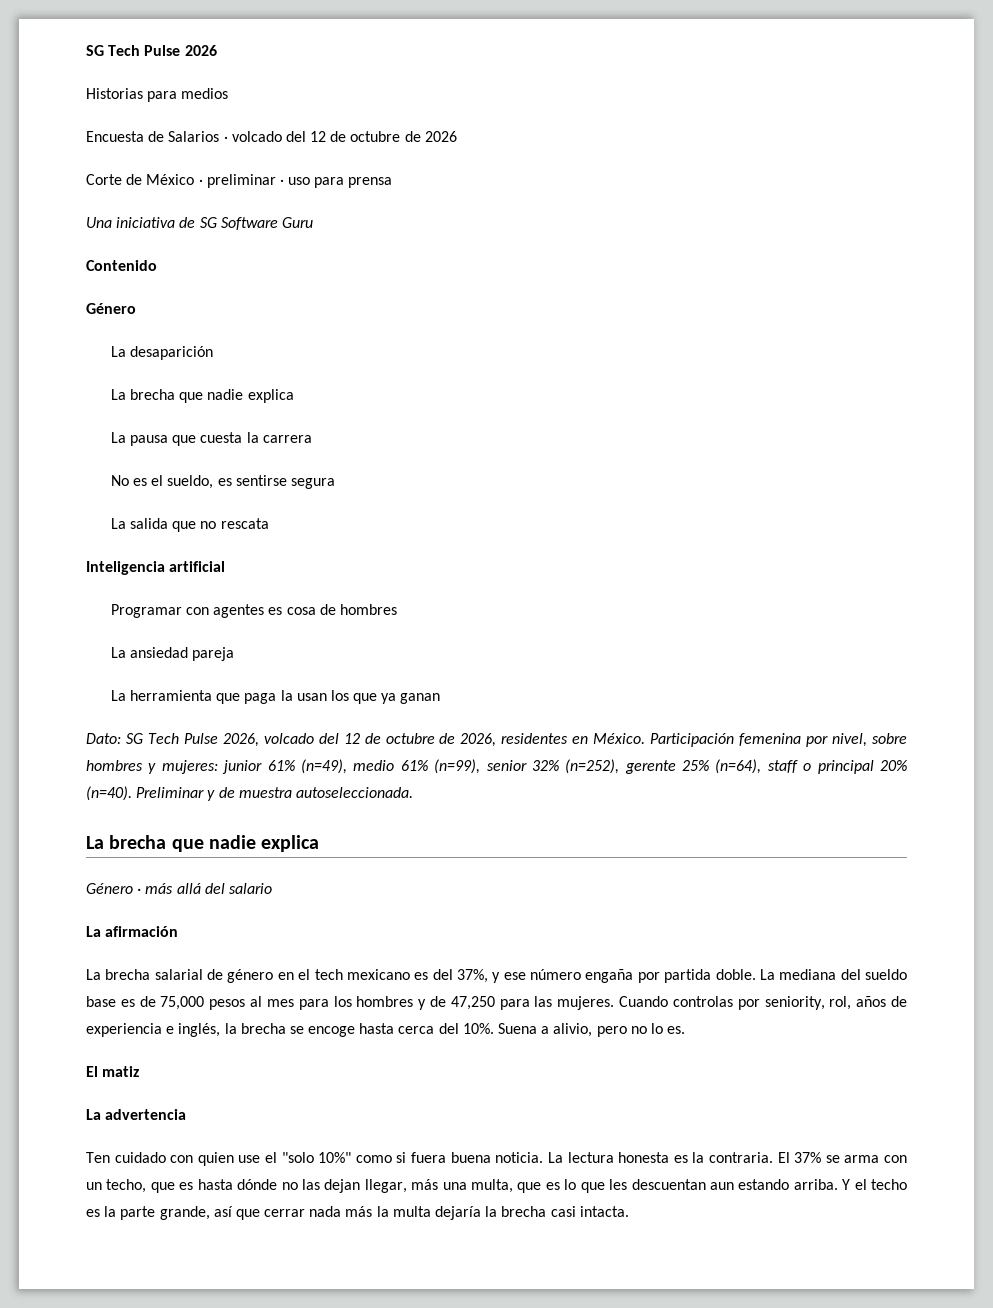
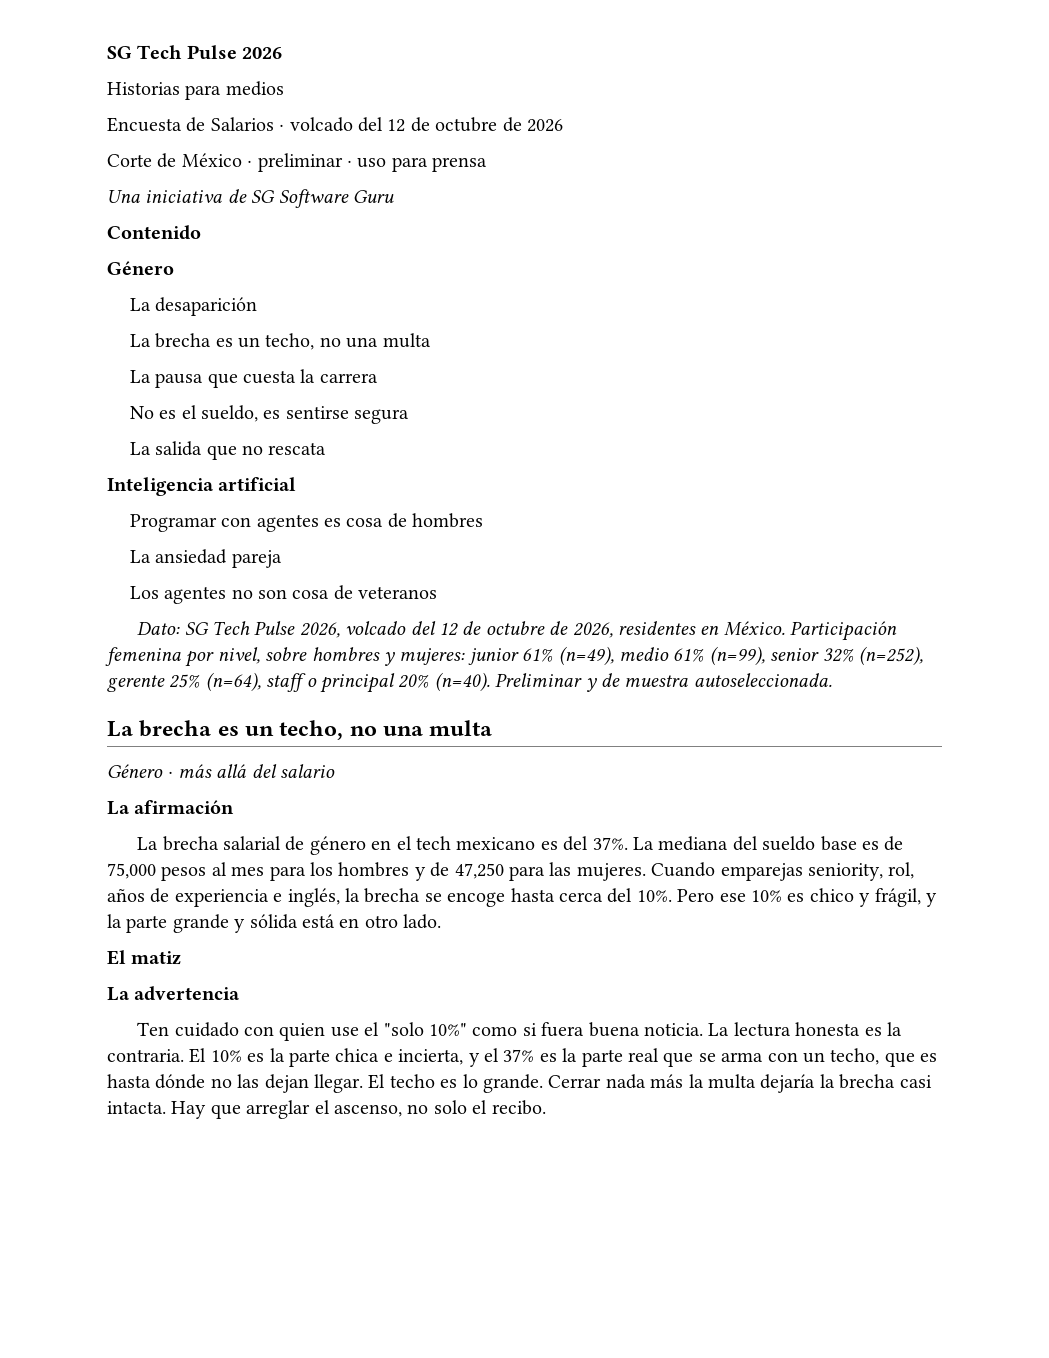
  La desaparición
- La brecha que nadie explica
+ La brecha es un techo, no una multa
- La herramienta que paga la usan los que ya ganan
+ Los agentes no son cosa de veteranos
  Preliminar y de muestra autoseleccionada.
- La brecha que nadie explica
+ La brecha es un techo, no una multa
- La brecha salarial de género en el tech mexicano es del 37%, y ese número engaña por partida doble.
+ La brecha salarial de género en el tech mexicano es del 37%.
- Cuando controlas por seniority, rol, años de experiencia e inglés, la brecha se encoge hasta cerca del 10%.
+ Cuando emparejas seniority, rol, años de experiencia e inglés, la brecha se encoge hasta cerca del 10%.
- Suena a alivio, pero no lo es.
+ Pero ese 10% es chico y frágil, y la parte grande y sólida está en otro lado.
- El 37% se arma con un techo, que es hasta dónde no las dejan llegar, más una multa, que es lo que les descuentan aun estando arriba. Y el techo es la parte grande, así que cerrar nada más la multa dejaría la brecha casi intacta.
+ El 10% es la parte chica e incierta, y el 37% es la parte real que se arma con un techo, que es hasta dónde no las dejan llegar. El techo es lo grande. Cerrar nada más la multa dejaría la brecha casi intacta.
+ Hay que arreglar el ascenso, no solo el recibo.

